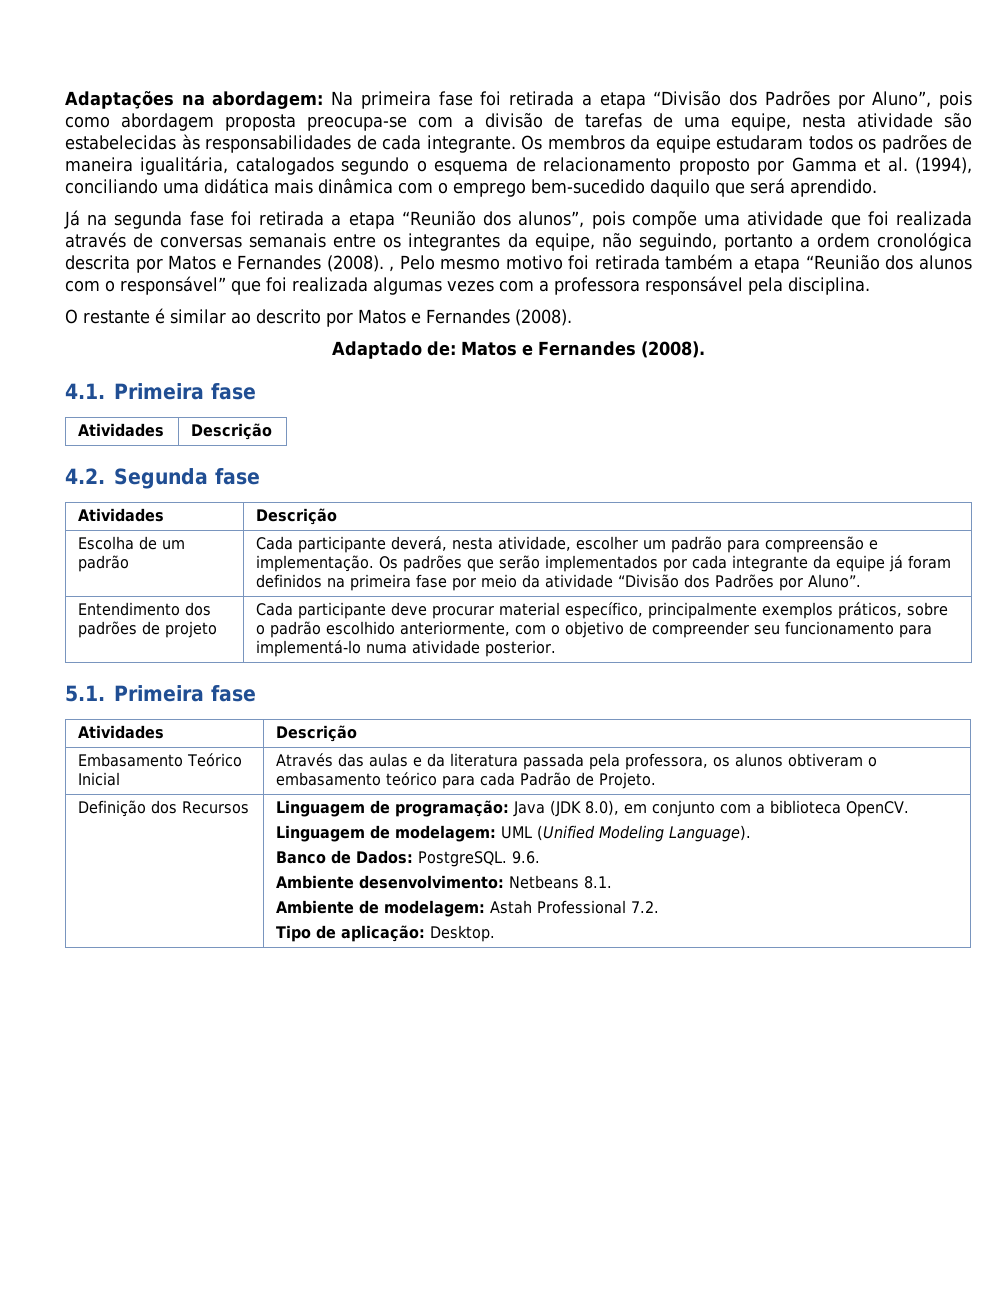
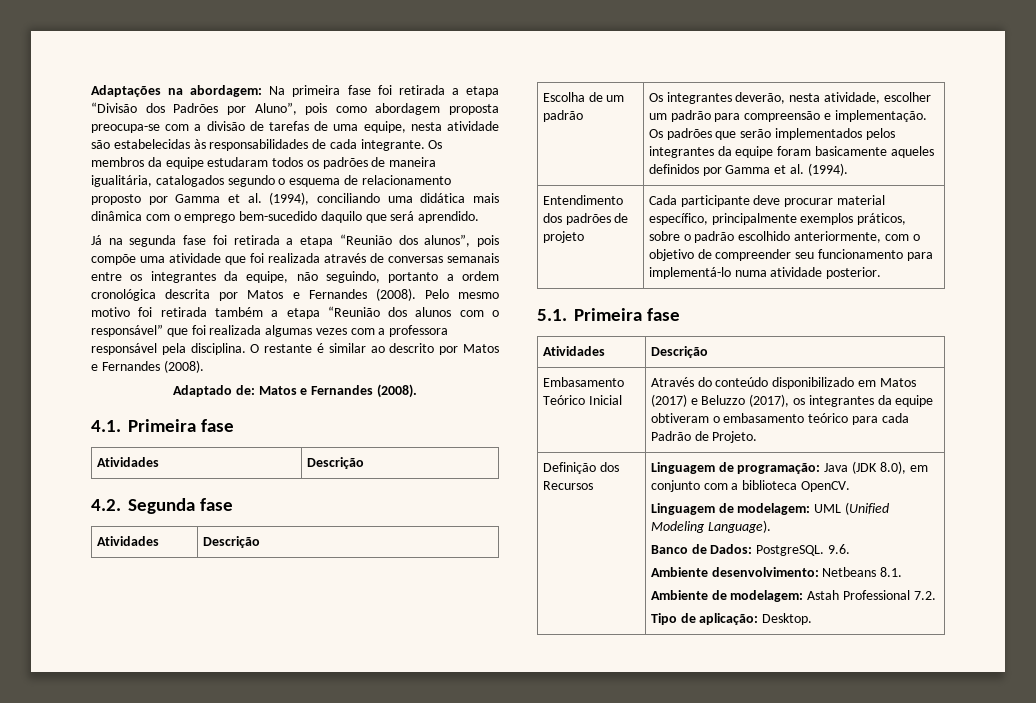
- Já na segunda fase foi retirada a etapa “Reunião dos alunos”, pois compõe uma atividade que foi realizada através de conversas semanais entre os integrantes da equipe, não seguindo, portanto a ordem cronológica descrita por Matos e Fernandes (2008). , Pelo mesmo motivo foi retirada também a etapa “Reunião dos alunos com o responsável” que foi realizada algumas vezes com a professora responsável pela disciplina.
- O restante é similar ao descrito por Matos e Fernandes (2008).
+ Já na segunda fase foi retirada a etapa “Reunião dos alunos”, pois compõe uma atividade que foi realizada através de conversas semanais entre os integrantes da equipe, não seguindo, portanto a ordem cronológica descrita por Matos e Fernandes (2008). Pelo mesmo motivo foi retirada também a etapa “Reunião dos alunos com o responsável” que foi realizada algumas vezes com a professora responsável pela disciplina. O restante é similar ao descrito por Matos e Fernandes (2008).
- Cada participante deverá, nesta atividade, escolher um padrão para compreensão e implementação.
+ Os integrantes deverão, nesta atividade, escolher um padrão para compreensão e implementação.
- Os padrões que serão implementados por cada integrante da equipe já foram definidos na primeira fase por meio da atividade “Divisão dos Padrões por Aluno”.
+ Os padrões que serão implementados pelos integrantes da equipe foram basicamente aqueles definidos por Gamma et al. (1994).
- Embasamento Teórico Inicial | Através das aulas e da literatura passada pela professora, os alunos obtiveram o embasamento teórico para cada Padrão de Projeto.
+ Embasamento Teórico Inicial | Através do conteúdo disponibilizado em Matos (2017) e Beluzzo (2017), os integrantes da equipe obtiveram o embasamento teórico para cada Padrão de Projeto.

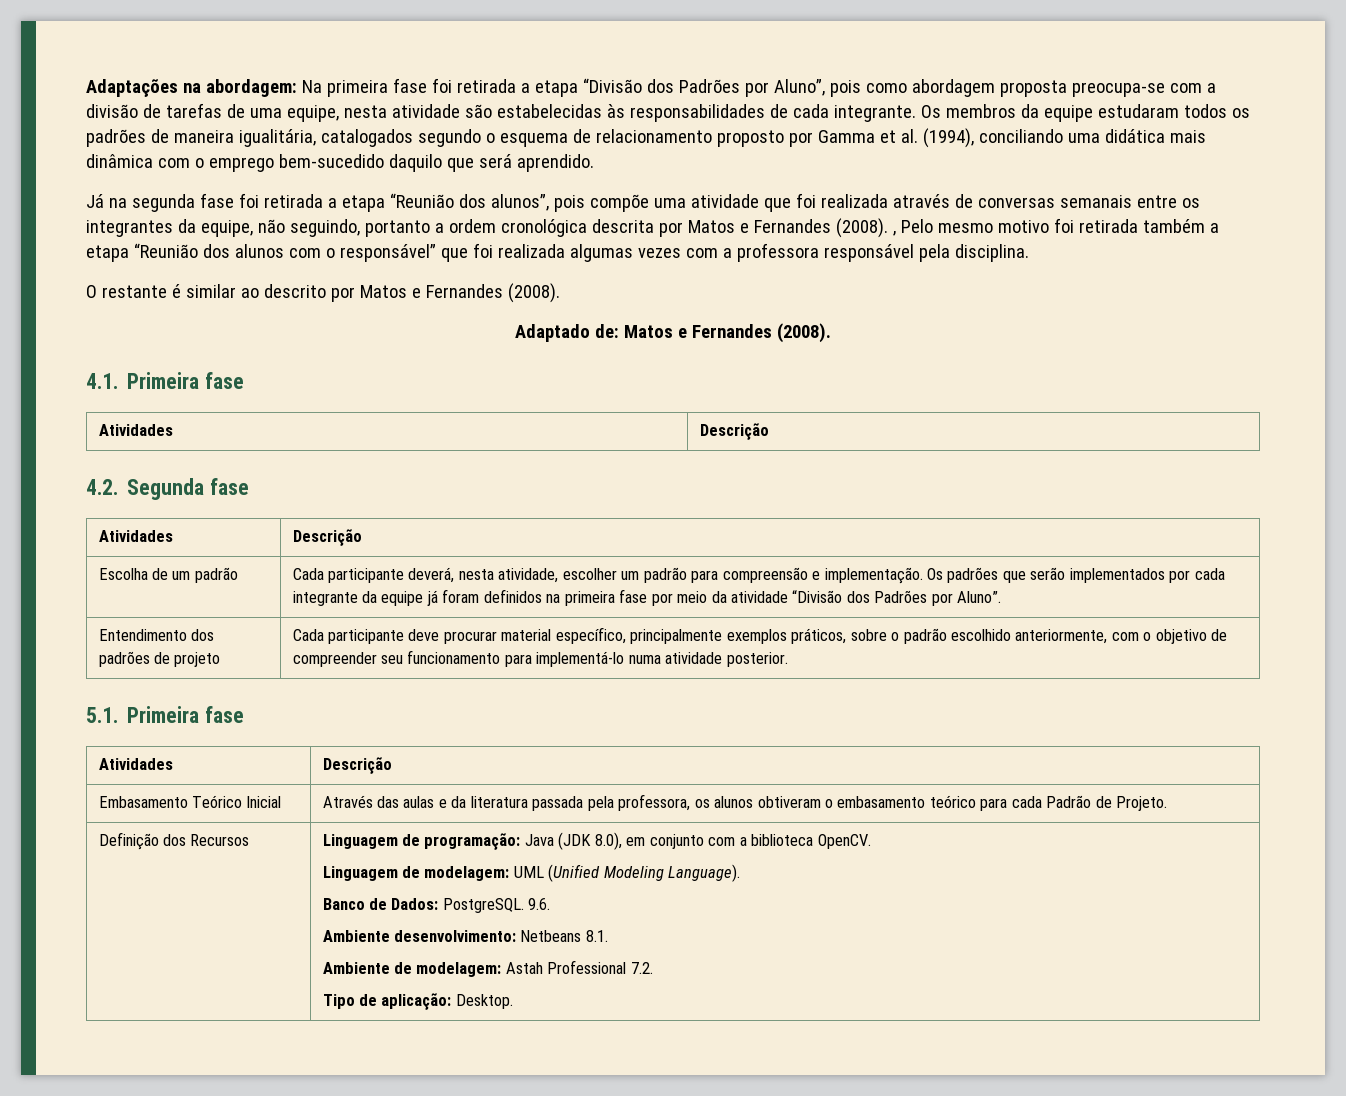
- Já na segunda fase foi retirada a etapa “Reunião dos alunos”, pois compõe uma atividade que foi realizada através de conversas semanais entre os integrantes da equipe, não seguindo, portanto a ordem cronológica descrita por Matos e Fernandes (2008). Pelo mesmo motivo foi retirada também a etapa “Reunião dos alunos com o responsável” que foi realizada algumas vezes com a professora responsável pela disciplina. O restante é similar ao descrito por Matos e Fernandes (2008).
+ Já na segunda fase foi retirada a etapa “Reunião dos alunos”, pois compõe uma atividade que foi realizada através de conversas semanais entre os integrantes da equipe, não seguindo, portanto a ordem cronológica descrita por Matos e Fernandes (2008). , Pelo mesmo motivo foi retirada também a etapa “Reunião dos alunos com o responsável” que foi realizada algumas vezes com a professora responsável pela disciplina.
+ O restante é similar ao descrito por Matos e Fernandes (2008).
- Os integrantes deverão, nesta atividade, escolher um padrão para compreensão e implementação.
+ Cada participante deverá, nesta atividade, escolher um padrão para compreensão e implementação.
- Os padrões que serão implementados pelos integrantes da equipe foram basicamente aqueles definidos por Gamma et al. (1994).
+ Os padrões que serão implementados por cada integrante da equipe já foram definidos na primeira fase por meio da atividade “Divisão dos Padrões por Aluno”.
- Embasamento Teórico Inicial | Através do conteúdo disponibilizado em Matos (2017) e Beluzzo (2017), os integrantes da equipe obtiveram o embasamento teórico para cada Padrão de Projeto.
+ Embasamento Teórico Inicial | Através das aulas e da literatura passada pela professora, os alunos obtiveram o embasamento teórico para cada Padrão de Projeto.

